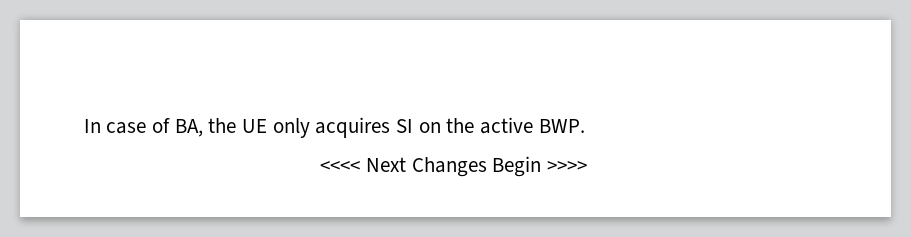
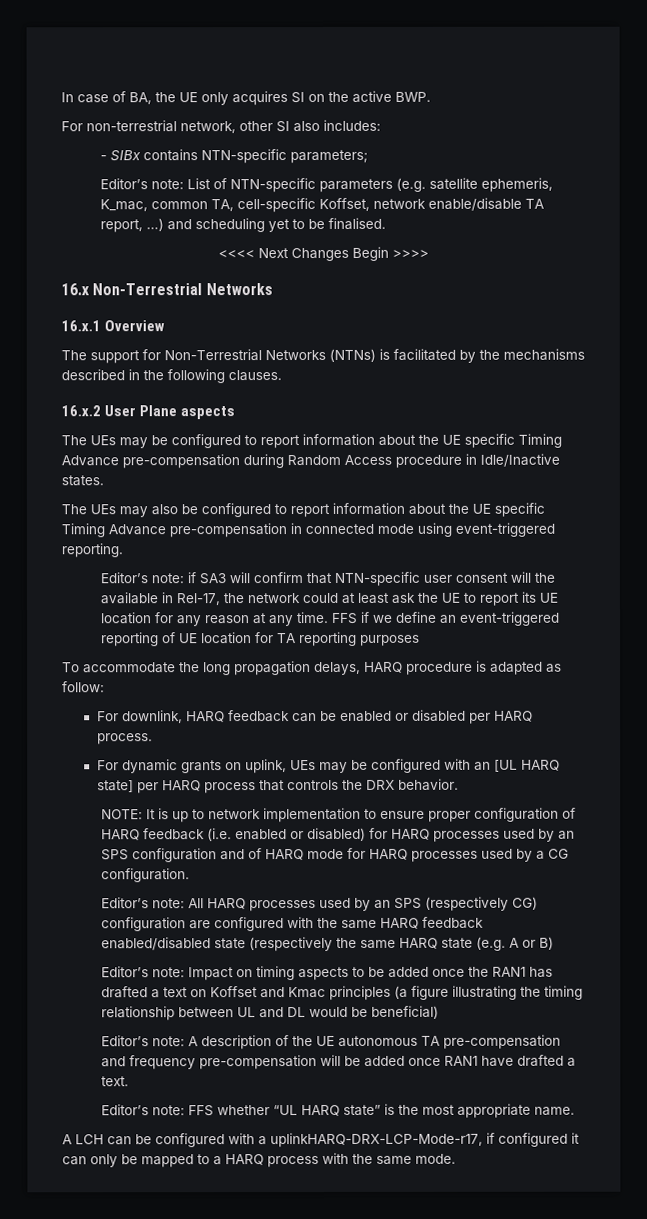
+ For non-terrestrial network, other SI also includes:
+ - SIBx contains NTN-specific parameters;
+ Editor’s note: List of NTN-specific parameters (e.g. satellite ephemeris, K_mac, common TA, cell-specific Koffset, network enable/disable TA report, …) and scheduling yet to be finalised.
+ 16.x Non-Terrestrial Networks
+ 16.x.1 Overview
+ The support for Non-Terrestrial Networks (NTNs) is facilitated by the mechanisms described in the following clauses.
+ 16.x.2 User Plane aspects
+ The UEs may be configured to report information about the UE specific Timing Advance pre-compensation during Random Access procedure in Idle/Inactive states.
+ The UEs may also be configured to report information about the UE specific Timing Advance pre-compensation in connected mode using event-triggered reporting.
+ Editor’s note: if SA3 will confirm that NTN-specific user consent will the available in Rel-17, the network could at least ask the UE to report its UE location for any reason at any time. FFS if we define an event-triggered reporting of UE location for TA reporting purposes
+ To accommodate the long propagation delays, HARQ procedure is adapted as follow:
+ For downlink, HARQ feedback can be enabled or disabled per HARQ process.
+ For dynamic grants on uplink, UEs may be configured with an [UL HARQ state] per HARQ process that controls the DRX behavior.
+ NOTE: It is up to network implementation to ensure proper configuration of HARQ feedback (i.e. enabled or disabled) for HARQ processes used by an SPS configuration and of HARQ mode for HARQ processes used by a CG configuration.
+ Editor’s note: All HARQ processes used by an SPS (respectively CG) configuration are configured with the same HARQ feedback enabled/disabled state (respectively the same HARQ state (e.g. A or B)
+ Editor’s note: Impact on timing aspects to be added once the RAN1 has drafted a text on Koffset and Kmac principles (a figure illustrating the timing relationship between UL and DL would be beneficial)
+ Editor’s note: A description of the UE autonomous TA pre-compensation and frequency pre-compensation will be added once RAN1 have drafted a text.
+ Editor’s note: FFS whether “UL HARQ state” is the most appropriate name.
+ A LCH can be configured with a uplinkHARQ-DRX-LCP-Mode-r17, if configured it can only be mapped to a HARQ process with the same mode.

